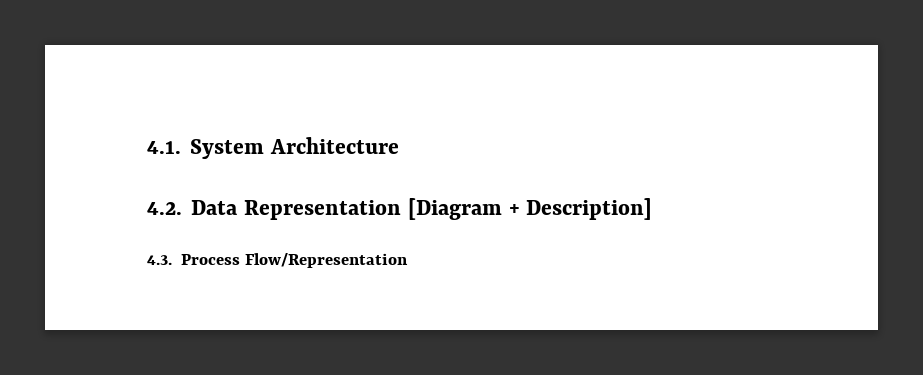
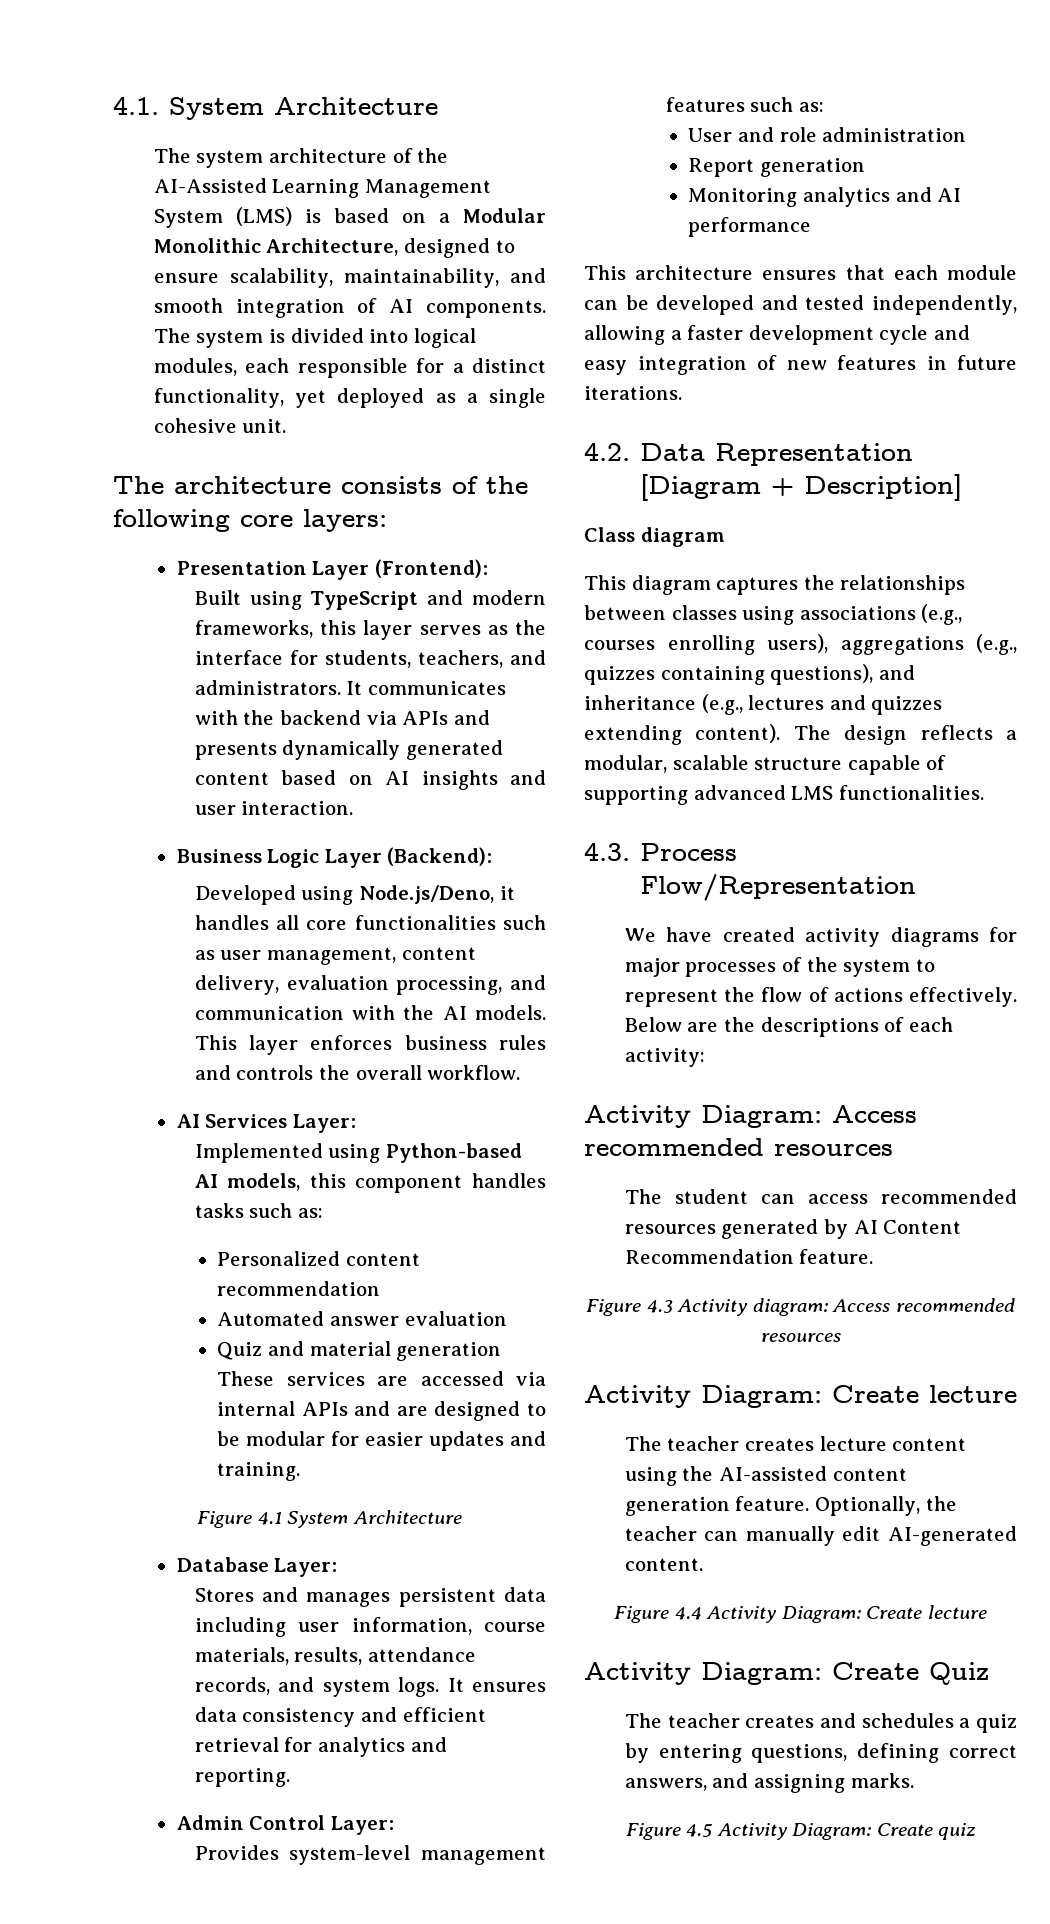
+ The system architecture of the AI-Assisted Learning Management System (LMS) is based on a Modular Monolithic Architecture, designed to ensure scalability, maintainability, and smooth integration of AI components. The system is divided into logical modules, each responsible for a distinct functionality, yet deployed as a single cohesive unit.
+ The architecture consists of the following core layers:
+ Presentation Layer (Frontend):
+ Built using TypeScript and modern frameworks, this layer serves as the interface for students, teachers, and administrators. It communicates with the backend via APIs and presents dynamically generated content based on AI insights and user interaction.
+ Business Logic Layer (Backend):
+ Developed using Node.js/Deno, it handles all core functionalities such as user management, content delivery, evaluation processing, and communication with the AI models. This layer enforces business rules and controls the overall workflow.
+ AI Services Layer:
+ Implemented using Python-based AI models, this component handles tasks such as:
+ Personalized content recommendation
+ Automated answer evaluation
+ Quiz and material generation These services are accessed via internal APIs and are designed to be modular for easier updates and training.
+ Figure 4.1 System Architecture
+ Database Layer:
+ Stores and manages persistent data including user information, course materials, results, attendance records, and system logs. It ensures data consistency and efficient retrieval for analytics and reporting.
+ Admin Control Layer:
+ Provides system-level management features such as:
+ User and role administration
+ Report generation
+ Monitoring analytics and AI performance
+ This architecture ensures that each module can be developed and tested independently, allowing a faster development cycle and easy integration of new features in future iterations.
+ Class diagram
+ This diagram captures the relationships between classes using associations (e.g., courses enrolling users), aggregations (e.g., quizzes containing questions), and inheritance (e.g., lectures and quizzes extending content). The design reflects a modular, scalable structure capable of supporting advanced LMS functionalities.
  4.3. Process Flow/Representation
+ We have created activity diagrams for major processes of the system to represent the flow of actions effectively. Below are the descriptions of each activity:
+ Activity Diagram: Access recommended resources
+ The student can access recommended resources generated by AI Content Recommendation feature.
+ Figure 4.3 Activity diagram: Access recommended resources
+ Activity Diagram: Create lecture
+ The teacher creates lecture content using the AI-assisted content generation feature. Optionally, the teacher can manually edit AI-generated content.
+ Figure 4.4 Activity Diagram: Create lecture
+ Activity Diagram: Create Quiz
+ The teacher creates and schedules a quiz by entering questions, defining correct answers, and assigning marks.
+ Figure 4.5 Activity Diagram: Create quiz

